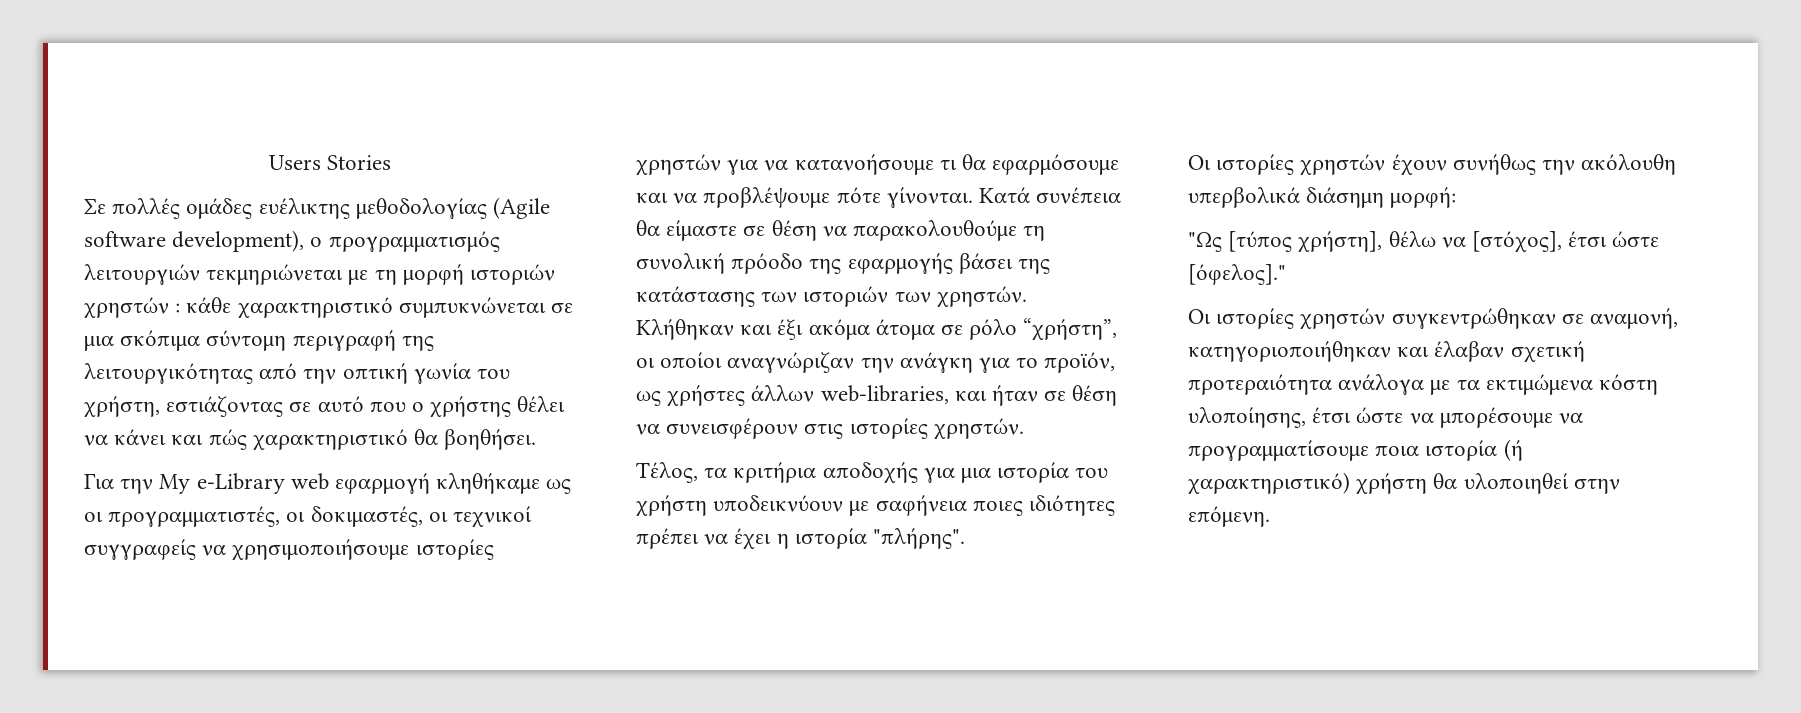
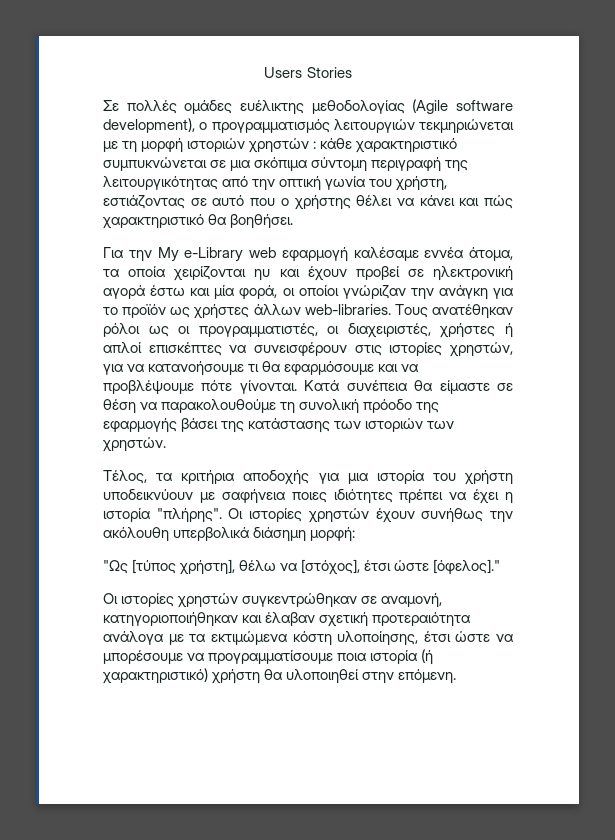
- Για την My e-Library web εφαρμογή κληθήκαμε ως οι προγραμματιστές, οι δοκιμαστές, οι τεχνικοί συγγραφείς να χρησιμοποιήσουμε ιστορίες χρηστών για να κατανοήσουμε τι θα εφαρμόσουμε και να προβλέψουμε πότε γίνονται.
+ Για την My e-Library web εφαρμογή καλέσαμε εννέα άτομα, τα οποία χειρίζονται ηυ και έχουν προβεί σε ηλεκτρονική αγορά έστω και μία φορά, οι οποίοι γνώριζαν την ανάγκη για το προϊόν ως χρήστες άλλων web-libraries. Τους ανατέθηκαν ρόλοι ως οι προγραμματιστές, οι διαχειριστές, χρήστες ή απλοί επισκέπτες να συνεισφέρουν στις ιστορίες χρηστών, για να κατανοήσουμε τι θα εφαρμόσουμε και να προβλέψουμε πότε γίνονται.
- Κλήθηκαν και έξι ακόμα άτομα σε ρόλο “χρήστη”, οι οποίοι αναγνώριζαν την ανάγκη για το προϊόν, ως χρήστες άλλων web-libraries, και ήταν σε θέση να συνεισφέρουν στις ιστορίες χρηστών.
- Τέλος, τα κριτήρια αποδοχής για μια ιστορία του χρήστη υποδεικνύουν με σαφήνεια ποιες ιδιότητες πρέπει να έχει η ιστορία "πλήρης".
- Οι ιστορίες χρηστών έχουν συνήθως την ακόλουθη υπερβολικά διάσημη μορφή:
+ Τέλος, τα κριτήρια αποδοχής για μια ιστορία του χρήστη υποδεικνύουν με σαφήνεια ποιες ιδιότητες πρέπει να έχει η ιστορία "πλήρης". Οι ιστορίες χρηστών έχουν συνήθως την ακόλουθη υπερβολικά διάσημη μορφή:

